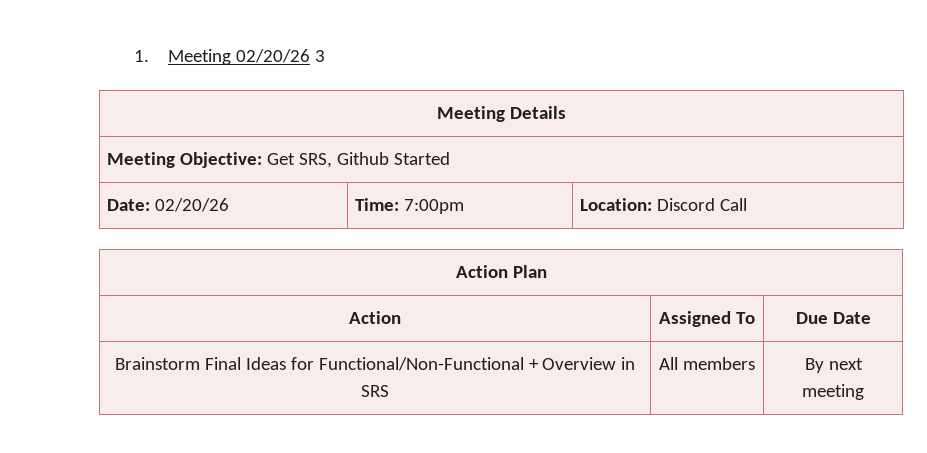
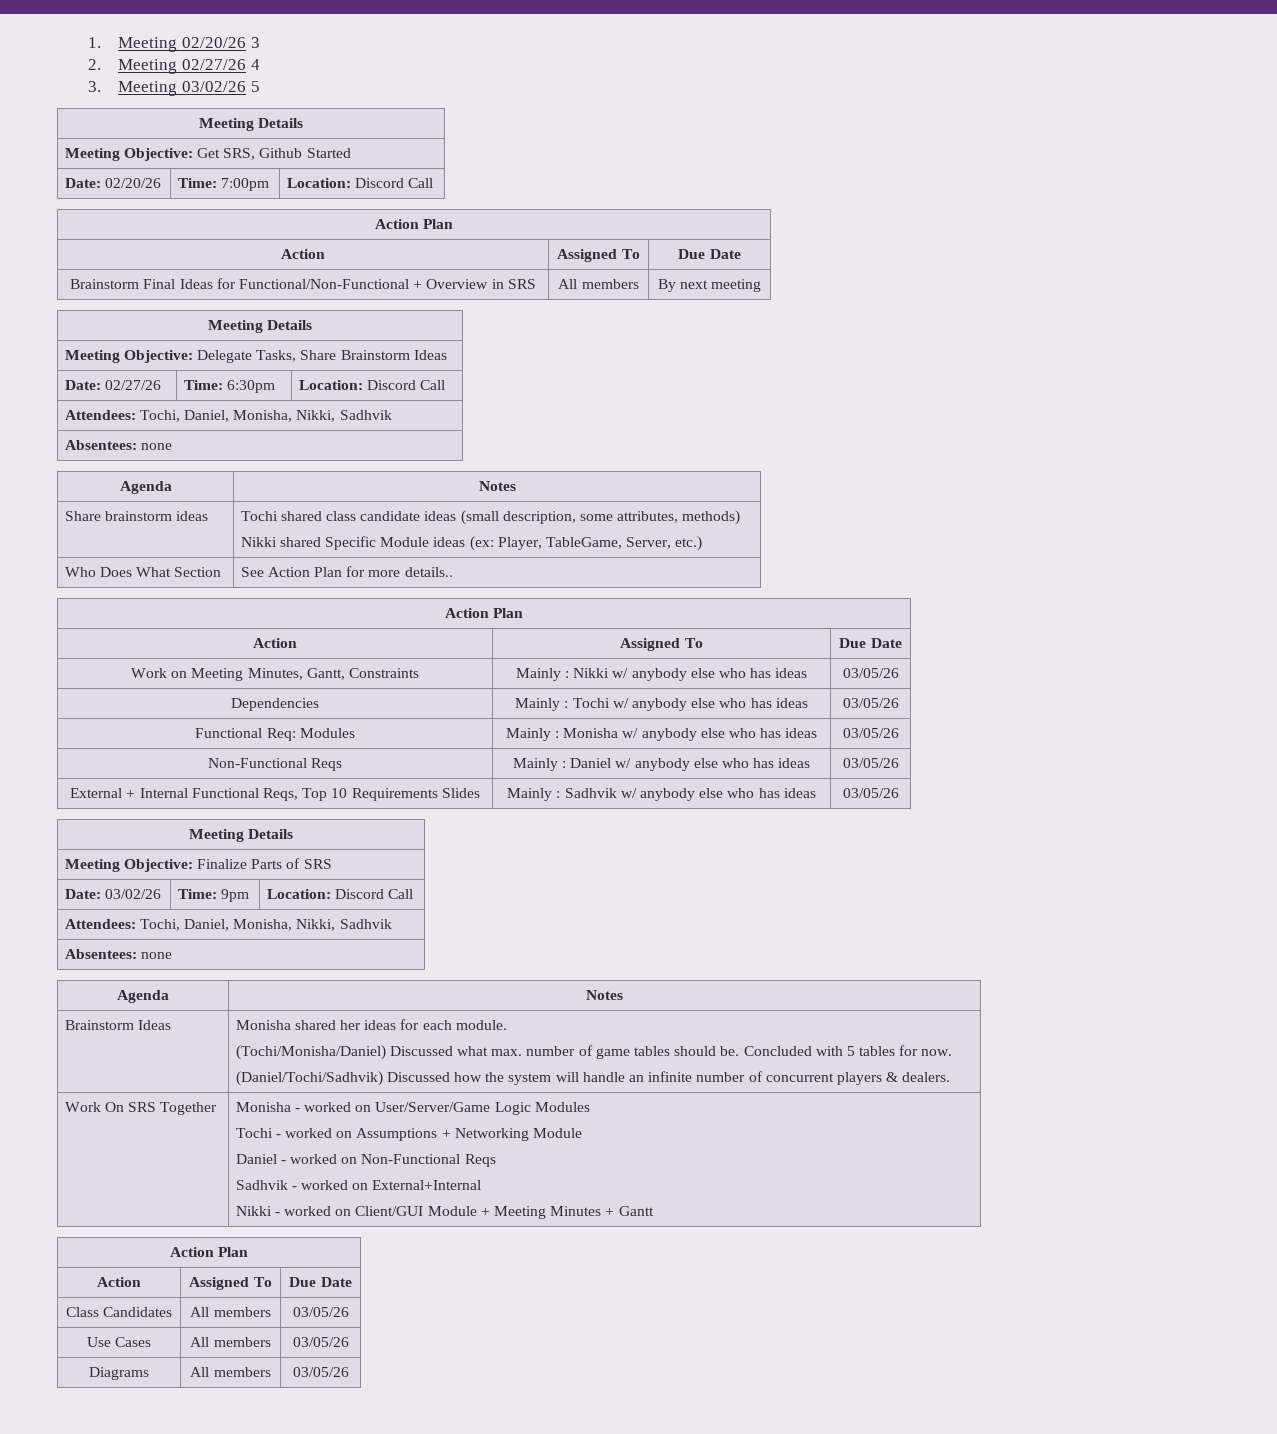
+ 2. Meeting 02/27/26 4
+ 3. Meeting 03/02/26 5
  Brainstorm Final Ideas for Functional/Non-Functional + Overview in SRS | All members | By next meeting
+ Meeting Details
+ Meeting Objective: Delegate Tasks, Share Brainstorm Ideas
+ Date: 02/27/26 | Time: 6:30pm | Location: Discord Call
+ Attendees: Tochi, Daniel, Monisha, Nikki, Sadhvik
+ Absentees: none
+ Agenda | Notes
+ Share brainstorm ideas | Tochi shared class candidate ideas (small description, some attributes, methods)
+ Nikki shared Specific Module ideas (ex: Player, TableGame, Server, etc.)
+ Who Does What Section | See Action Plan for more details..
+ Action Plan
+ Action | Assigned To | Due Date
+ Work on Meeting Minutes, Gantt, Constraints | Mainly : Nikki w/ anybody else who has ideas | 03/05/26
+ Dependencies | Mainly : Tochi w/ anybody else who has ideas | 03/05/26
+ Functional Req: Modules | Mainly : Monisha w/ anybody else who has ideas | 03/05/26
+ Non-Functional Reqs | Mainly : Daniel w/ anybody else who has ideas | 03/05/26
+ External + Internal Functional Reqs, Top 10 Requirements Slides | Mainly : Sadhvik w/ anybody else who has ideas | 03/05/26
+ Meeting Details
+ Meeting Objective: Finalize Parts of SRS
+ Date: 03/02/26 | Time: 9pm | Location: Discord Call
+ Attendees: Tochi, Daniel, Monisha, Nikki, Sadhvik
+ Absentees: none
+ Agenda | Notes
+ Brainstorm Ideas | Monisha shared her ideas for each module.
+ (Tochi/Monisha/Daniel) Discussed what max. number of game tables should be. Concluded with 5 tables for now.
+ (Daniel/Tochi/Sadhvik) Discussed how the system will handle an infinite number of concurrent players & dealers.
+ Work On SRS Together | Monisha - worked on User/Server/Game Logic Modules
+ Tochi - worked on Assumptions + Networking Module
+ Daniel - worked on Non-Functional Reqs
+ Sadhvik - worked on External+Internal
+ Nikki - worked on Client/GUI Module + Meeting Minutes + Gantt
+ Action Plan
+ Action | Assigned To | Due Date
+ Class Candidates | All members | 03/05/26
+ Use Cases | All members | 03/05/26
+ Diagrams | All members | 03/05/26

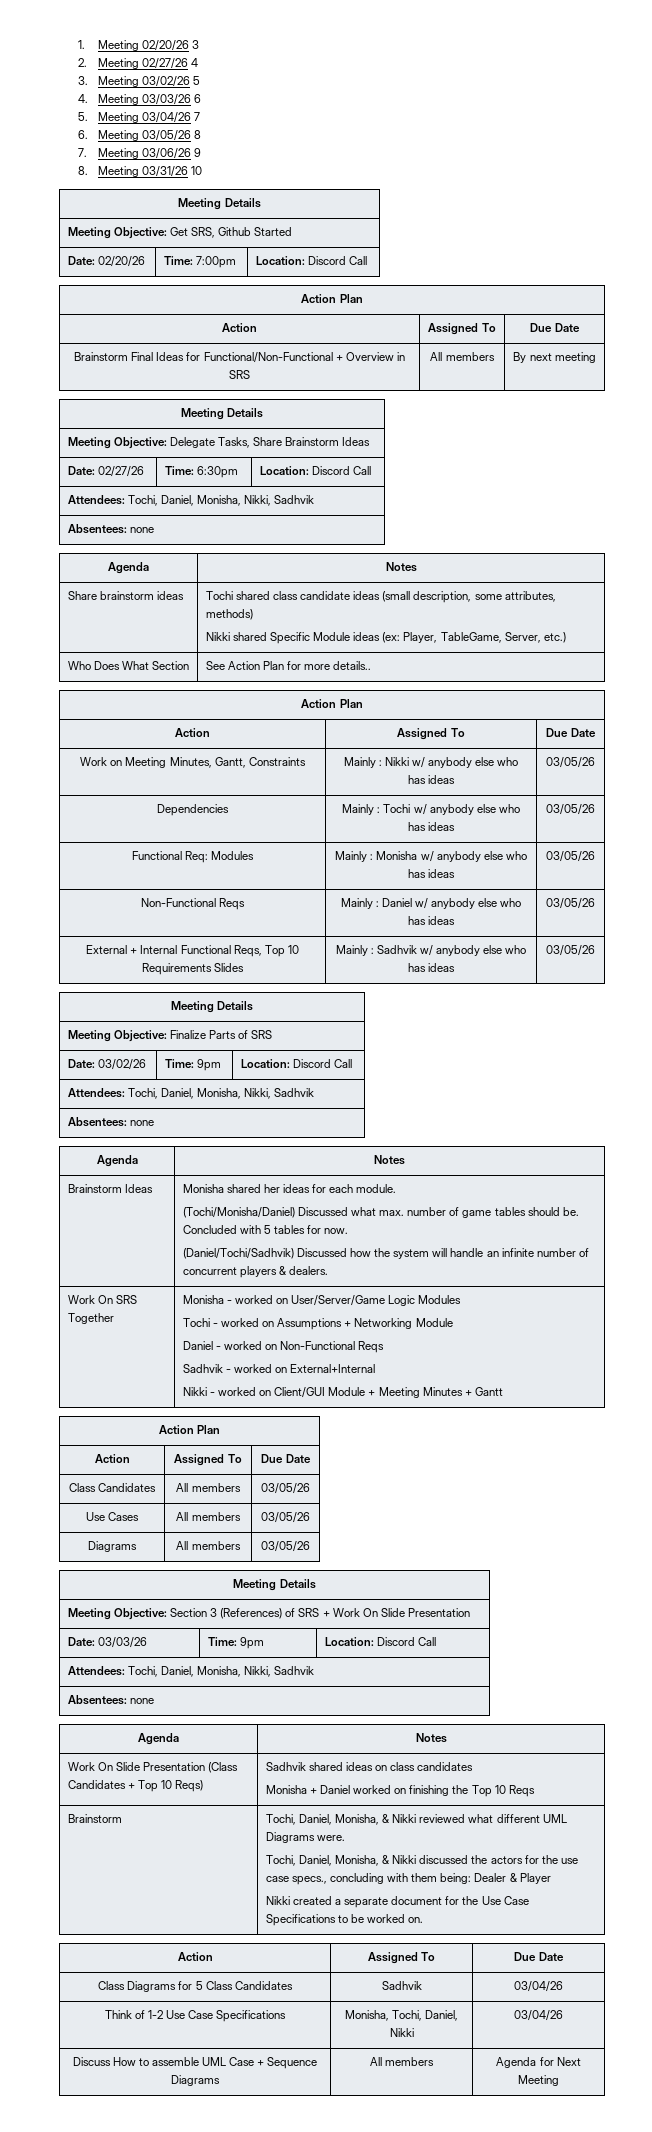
+ 4. Meeting 03/03/26 6
+ 5. Meeting 03/04/26 7
+ 6. Meeting 03/05/26 8
+ 7. Meeting 03/06/26 9
+ 8. Meeting 03/31/26 10
  Diagrams | All members | 03/05/26
+ Meeting Details
+ Meeting Objective: Section 3 (References) of SRS + Work On Slide Presentation
+ Date: 03/03/26 | Time: 9pm | Location: Discord Call
+ Attendees: Tochi, Daniel, Monisha, Nikki, Sadhvik
+ Absentees: none
+ Agenda | Notes
+ Work On Slide Presentation (Class Candidates + Top 10 Reqs) | Sadhvik shared ideas on class candidates
+ Monisha + Daniel worked on finishing the Top 10 Reqs
+ Brainstorm | Tochi, Daniel, Monisha, & Nikki reviewed what different UML Diagrams were.
+ Tochi, Daniel, Monisha, & Nikki discussed the actors for the use case specs., concluding with them being: Dealer & Player
+ Nikki created a separate document for the Use Case Specifications to be worked on.
+ Action | Assigned To | Due Date
+ Class Diagrams for 5 Class Candidates | Sadhvik | 03/04/26
+ Think of 1-2 Use Case Specifications | Monisha, Tochi, Daniel, Nikki | 03/04/26
+ Discuss How to assemble UML Case + Sequence Diagrams | All members | Agenda for Next Meeting

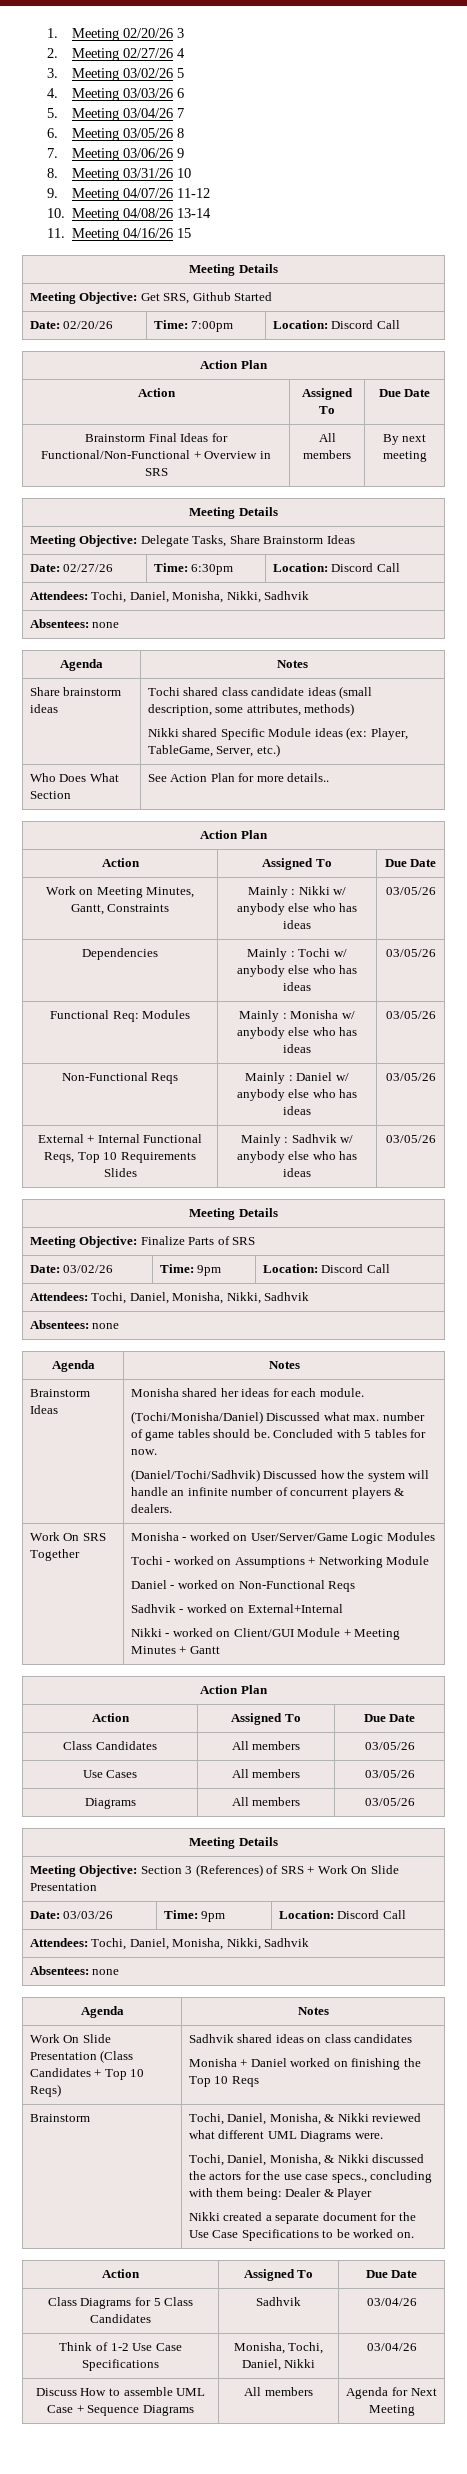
+ 9. Meeting 04/07/26 11-12
+ 10. Meeting 04/08/26 13-14
+ 11. Meeting 04/16/26 15

